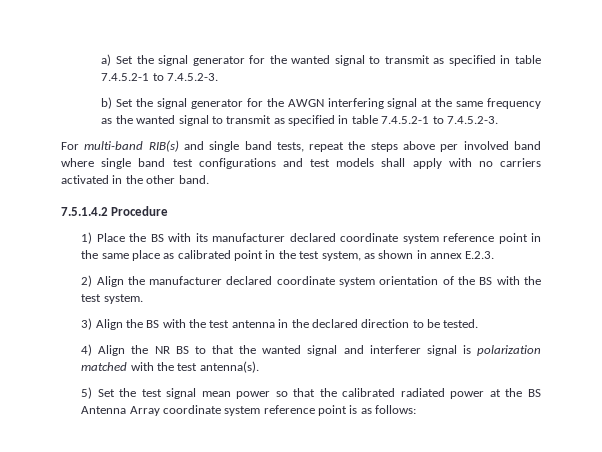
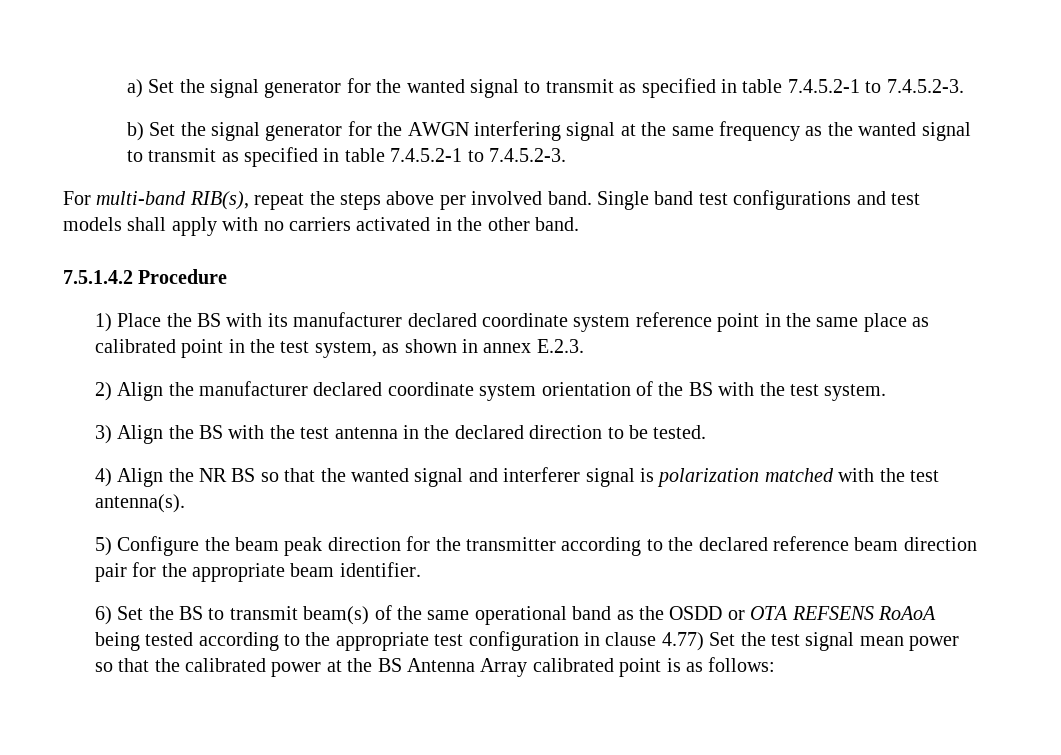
- For multi-band RIB(s) and single band tests, repeat the steps above per involved band where single band test configurations and test models shall apply with no carriers activated in the other band.
+ For multi-band RIB(s), repeat the steps above per involved band. Single band test configurations and test models shall apply with no carriers activated in the other band.
- 4) Align the NR BS to that the wanted signal and interferer signal is polarization matched with the test antenna(s).
+ 4) Align the NR BS so that the wanted signal and interferer signal is polarization matched with the test antenna(s).
- 5) Set the test signal mean power so that the calibrated radiated power at the BS Antenna Array coordinate system reference point is as follows:
+ 5) Configure the beam peak direction for the transmitter according to the declared reference beam direction pair for the appropriate beam identifier.
+ 6) Set the BS to transmit beam(s) of the same operational band as the OSDD or OTA REFSENS RoAoA being tested according to the appropriate test configuration in clause 4.77) Set the test signal mean power so that the calibrated power at the BS Antenna Array calibrated point is as follows:

